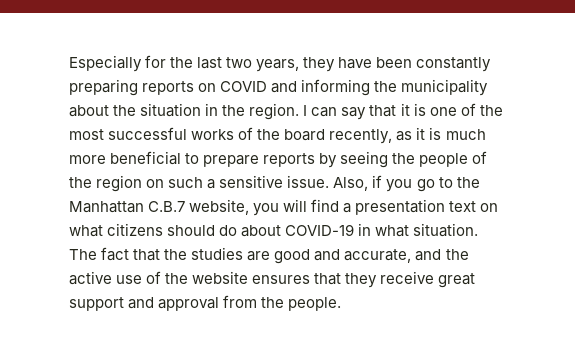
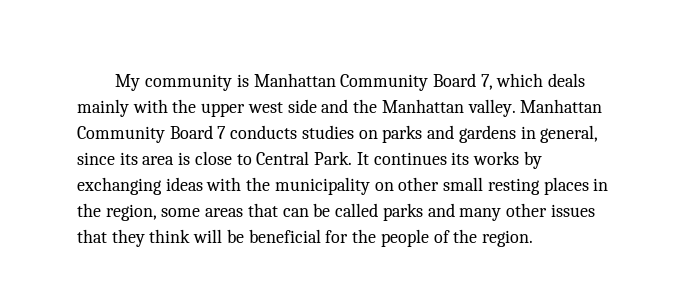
- Especially for the last two years, they have been constantly preparing reports on COVID and informing the municipality about the situation in the region. I can say that it is one of the most successful works of the board recently, as it is much more beneficial to prepare reports by seeing the people of the region on such a sensitive issue. Also, if you go to the Manhattan C.B.7 website, you will find a presentation text on what citizens should do about COVID-19 in what situation. The fact that the studies are good and accurate, and the active use of the website ensures that they receive great support and approval from the people.
+ My community is Manhattan Community Board 7, which deals mainly with the upper west side and the Manhattan valley. Manhattan Community Board 7 conducts studies on parks and gardens in general, since its area is close to Central Park. It continues its works by exchanging ideas with the municipality on other small resting places in the region, some areas that can be called parks and many other issues that they think will be beneficial for the people of the region.

